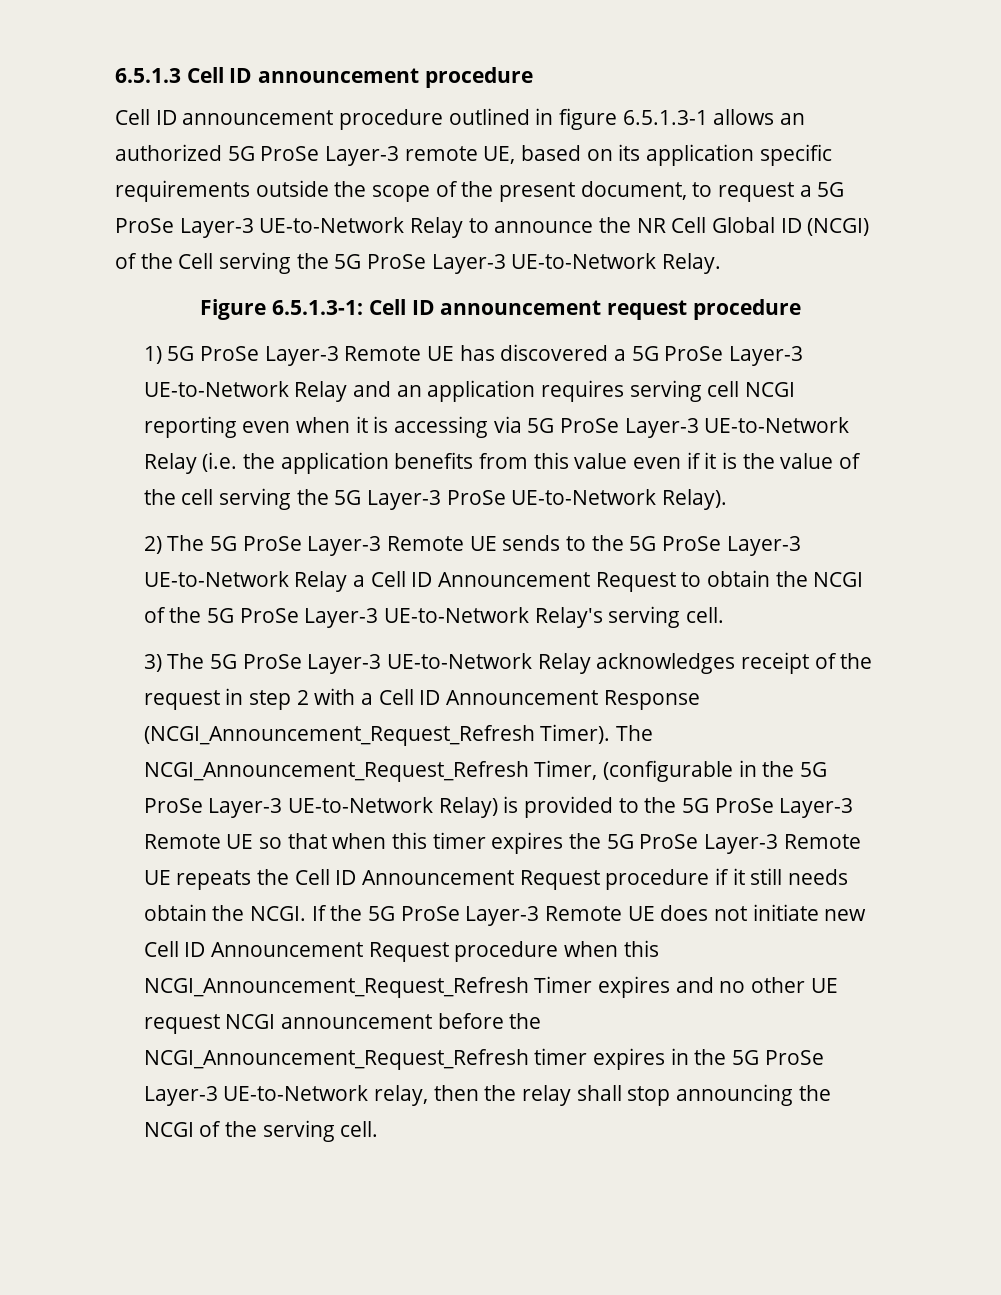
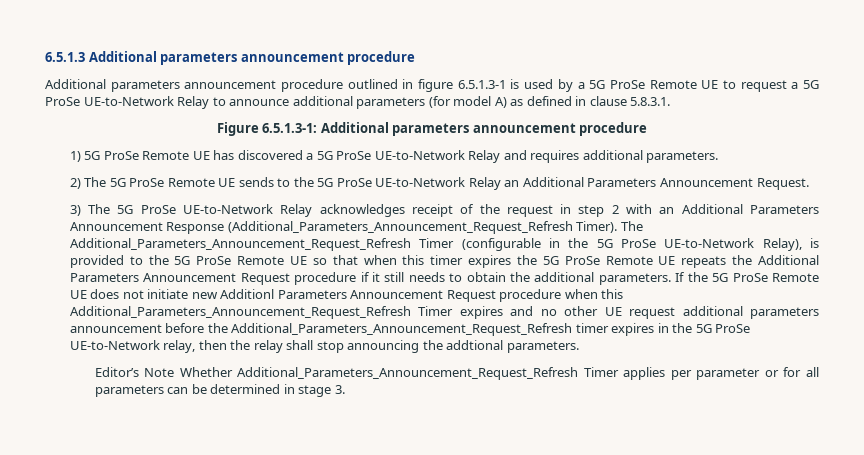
- 6.5.1.3 Cell ID announcement procedure
- Cell ID announcement procedure outlined in figure 6.5.1.3-1 allows an authorized 5G ProSe Layer-3 remote UE, based on its application specific requirements outside the scope of the present document, to request a 5G ProSe Layer-3 UE-to-Network Relay to announce the NR Cell Global ID (NCGI) of the Cell serving the 5G ProSe Layer-3 UE-to-Network Relay.
- Figure 6.5.1.3-1: Cell ID announcement request procedure
+ 6.5.1.3 Additional parameters announcement procedure
+ Additional parameters announcement procedure outlined in figure 6.5.1.3-1 is used by a 5G ProSe Remote UE to request a 5G ProSe UE-to-Network Relay to announce additional parameters (for model A) as defined in clause 5.8.3.1.
+ Figure 6.5.1.3-1: Additional parameters announcement procedure
- 1) 5G ProSe Layer-3 Remote UE has discovered a 5G ProSe Layer-3 UE-to-Network Relay and an application requires serving cell NCGI reporting even when it is accessing via 5G ProSe Layer-3 UE-to-Network Relay (i.e. the application benefits from this value even if it is the value of the cell serving the 5G Layer-3 ProSe UE-to-Network Relay).
+ 1) 5G ProSe Remote UE has discovered a 5G ProSe UE-to-Network Relay and requires additional parameters.
- 2) The 5G ProSe Layer-3 Remote UE sends to the 5G ProSe Layer-3 UE-to-Network Relay a Cell ID Announcement Request to obtain the NCGI of the 5G ProSe Layer-3 UE-to-Network Relay's serving cell.
+ 2) The 5G ProSe Remote UE sends to the 5G ProSe UE-to-Network Relay an Additional Parameters Announcement Request.
- 3) The 5G ProSe Layer-3 UE-to-Network Relay acknowledges receipt of the request in step 2 with a Cell ID Announcement Response (NCGI_Announcement_Request_Refresh Timer).
+ 3) The 5G ProSe UE-to-Network Relay acknowledges receipt of the request in step 2 with an Additional Parameters Announcement Response (Additional_Parameters_Announcement_Request_Refresh Timer).
- The NCGI_Announcement_Request_Refresh Timer, (configurable in the 5G ProSe Layer-3 UE-to-Network Relay) is provided to the 5G ProSe Layer-3 Remote UE so that when this timer expires the 5G ProSe Layer-3 Remote UE repeats the Cell ID Announcement Request procedure if it still needs obtain the NCGI.
+ The Additional_Parameters_Announcement_Request_Refresh Timer (configurable in the 5G ProSe UE-to-Network Relay), is provided to the 5G ProSe Remote UE so that when this timer expires the 5G ProSe Remote UE repeats the Additional Parameters Announcement Request procedure if it still needs to obtain the additional parameters.
- If the 5G ProSe Layer-3 Remote UE does not initiate new Cell ID Announcement Request procedure when this NCGI_Announcement_Request_Refresh Timer expires and no other UE request NCGI announcement before the NCGI_Announcement_Request_Refresh timer expires in the 5G ProSe Layer-3 UE-to-Network relay, then the relay shall stop announcing the NCGI of the serving cell.
+ If the 5G ProSe Remote UE does not initiate new Additionl Parameters Announcement Request procedure when this Additional_Parameters_Announcement_Request_Refresh Timer expires and no other UE request additional parameters announcement before the Additional_Parameters_Announcement_Request_Refresh timer expires in the 5G ProSe UE-to-Network relay, then the relay shall stop announcing the addtional parameters.
+ Editor’s Note Whether Additional_Parameters_Announcement_Request_Refresh Timer applies per parameter or for all parameters can be determined in stage 3.

